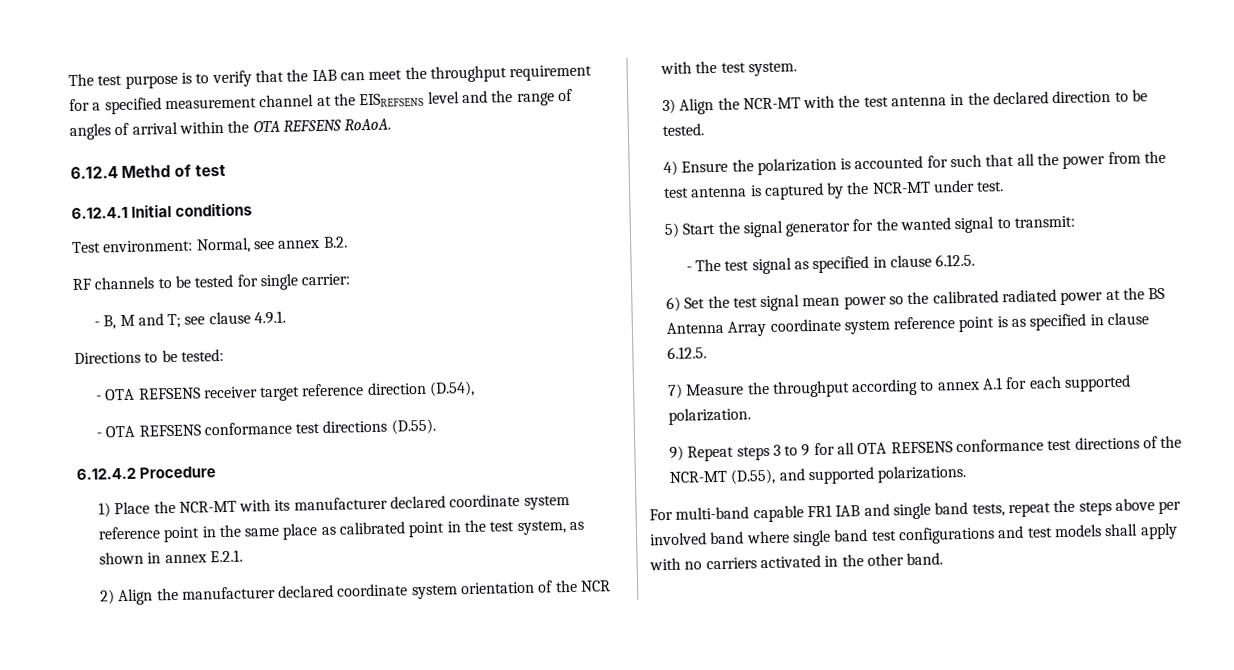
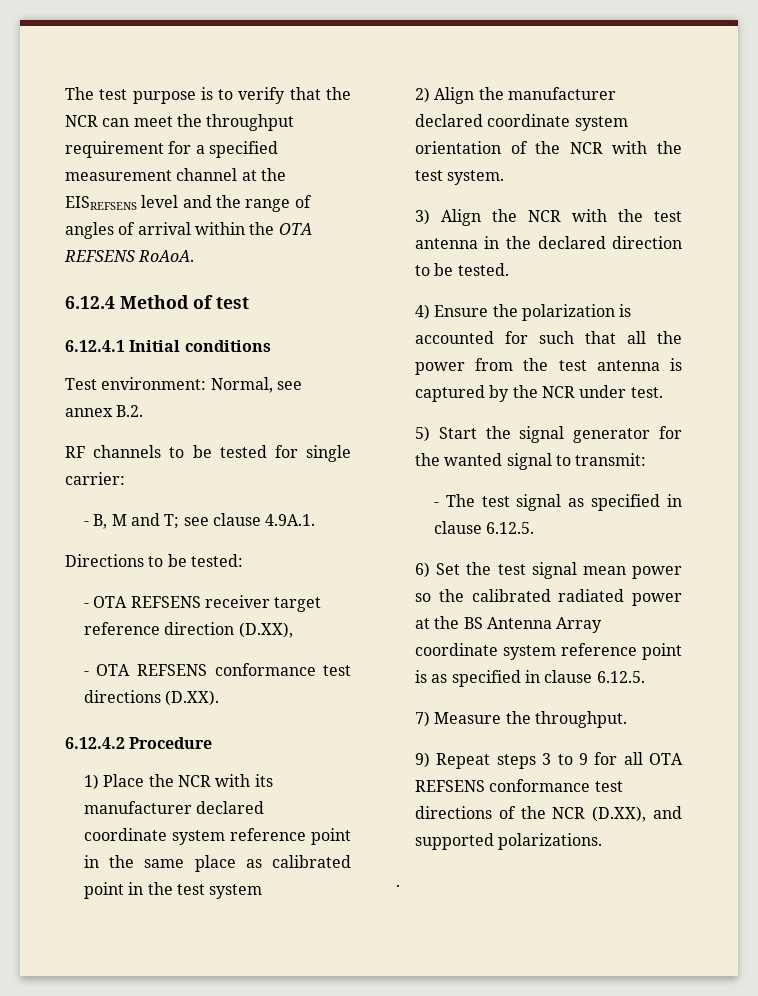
- The test purpose is to verify that the IAB can meet the throughput requirement for a specified measurement channel at the EISREFSENS level and the range of angles of arrival within the OTA REFSENS RoAoA.
+ The test purpose is to verify that the NCR can meet the throughput requirement for a specified measurement channel at the EISREFSENS level and the range of angles of arrival within the OTA REFSENS RoAoA.
- 6.12.4 Methd of test
+ 6.12.4 Method of test
- - B, M and T; see clause 4.9.1.
+ - B, M and T; see clause 4.9A.1.
- - OTA REFSENS receiver target reference direction (D.54),
+ - OTA REFSENS receiver target reference direction (D.XX),
- - OTA REFSENS conformance test directions (D.55).
+ - OTA REFSENS conformance test directions (D.XX).
- 1) Place the NCR-MT with its manufacturer declared coordinate system reference point in the same place as calibrated point in the test system, as shown in annex E.2.1.
+ 1) Place the NCR with its manufacturer declared coordinate system reference point in the same place as calibrated point in the test system
- 3) Align the NCR-MT with the test antenna in the declared direction to be tested.
+ 3) Align the NCR with the test antenna in the declared direction to be tested.
- 4) Ensure the polarization is accounted for such that all the power from the test antenna is captured by the NCR-MT under test.
+ 4) Ensure the polarization is accounted for such that all the power from the test antenna is captured by the NCR under test.
- 7) Measure the throughput according to annex A.1 for each supported polarization.
+ 7) Measure the throughput.
- 9) Repeat steps 3 to 9 for all OTA REFSENS conformance test directions of the NCR-MT (D.55), and supported polarizations.
+ 9) Repeat steps 3 to 9 for all OTA REFSENS conformance test directions of the NCR (D.XX), and supported polarizations.
- For multi-band capable FR1 IAB and single band tests, repeat the steps above per involved band where single band test configurations and test models shall apply with no carriers activated in the other band.
+ .

